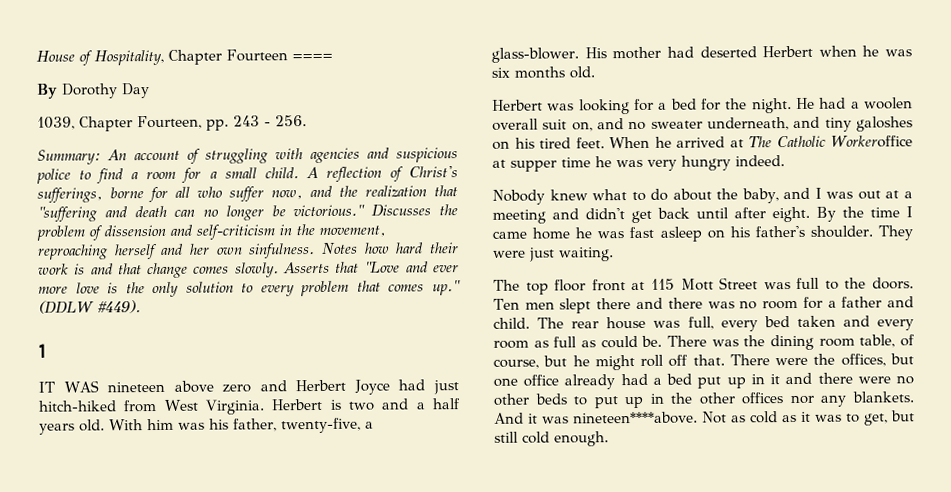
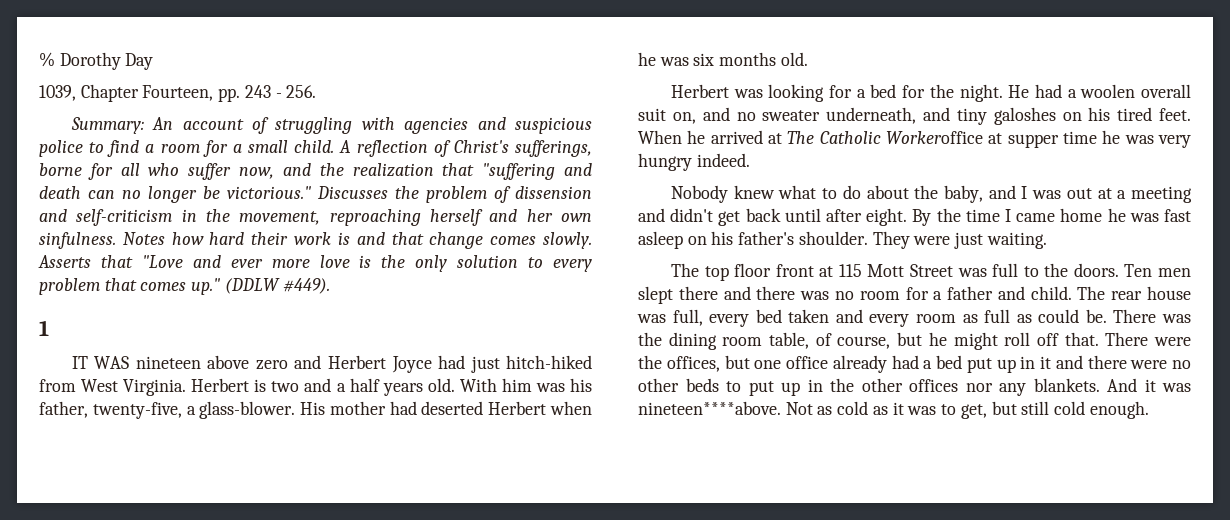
- House of Hospitality, Chapter Fourteen ====
- By Dorothy Day
+ % Dorothy Day

